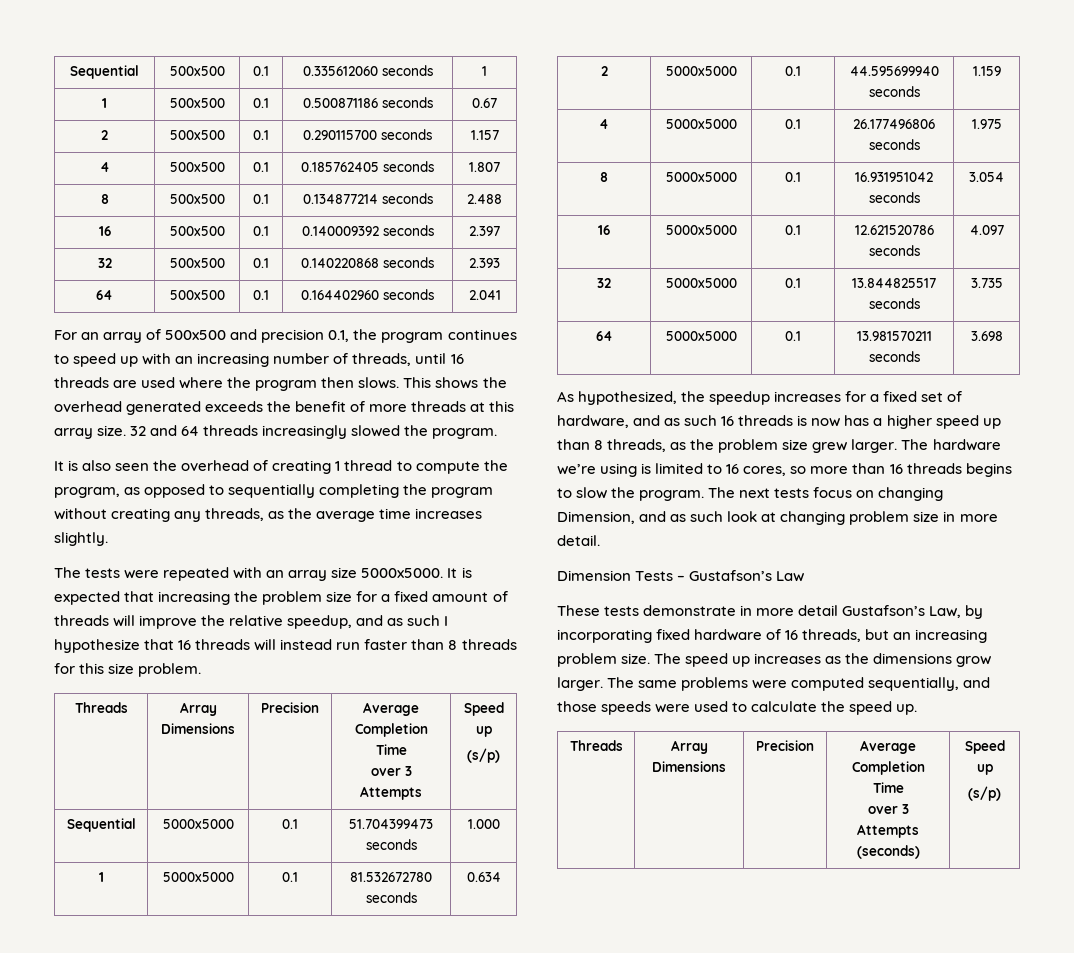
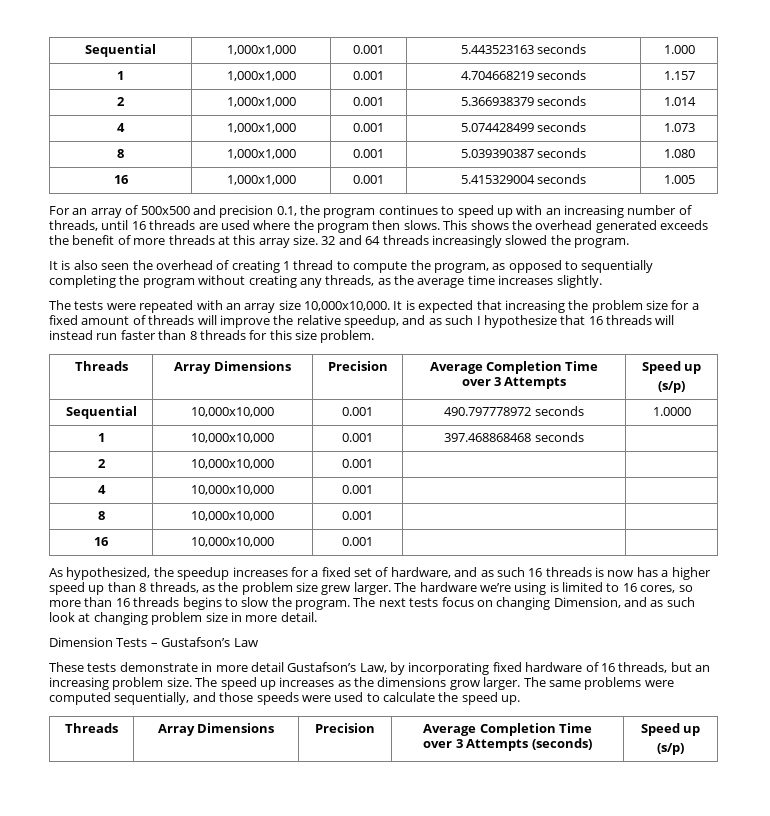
- Sequential | 500x500 | 0.1 | 0.335612060 seconds | 1
- 1 | 500x500 | 0.1 | 0.500871186 seconds | 0.67
- 2 | 500x500 | 0.1 | 0.290115700 seconds | 1.157
- 4 | 500x500 | 0.1 | 0.185762405 seconds | 1.807
- 8 | 500x500 | 0.1 | 0.134877214 seconds | 2.488
- 16 | 500x500 | 0.1 | 0.140009392 seconds | 2.397
- 32 | 500x500 | 0.1 | 0.140220868 seconds | 2.393
- 64 | 500x500 | 0.1 | 0.164402960 seconds | 2.041
+ Sequential | 1,000x1,000 | 0.001 | 5.443523163 seconds | 1.000
+ 1 | 1,000x1,000 | 0.001 | 4.704668219 seconds | 1.157
+ 2 | 1,000x1,000 | 0.001 | 5.366938379 seconds | 1.014
+ 4 | 1,000x1,000 | 0.001 | 5.074428499 seconds | 1.073
+ 8 | 1,000x1,000 | 0.001 | 5.039390387 seconds | 1.080
+ 16 | 1,000x1,000 | 0.001 | 5.415329004 seconds | 1.005
- The tests were repeated with an array size 5000x5000.
+ The tests were repeated with an array size 10,000x10,000.
- Sequential | 5000x5000 | 0.1 | 51.704399473 seconds | 1.000
- 1 | 5000x5000 | 0.1 | 81.532672780 seconds | 0.634
- 2 | 5000x5000 | 0.1 | 44.595699940 seconds | 1.159
- 4 | 5000x5000 | 0.1 | 26.177496806 seconds | 1.975
- 8 | 5000x5000 | 0.1 | 16.931951042 seconds | 3.054
- 16 | 5000x5000 | 0.1 | 12.621520786 seconds | 4.097
- 32 | 5000x5000 | 0.1 | 13.844825517 seconds | 3.735
- 64 | 5000x5000 | 0.1 | 13.981570211 seconds | 3.698
+ Sequential | 10,000x10,000 | 0.001 | 490.797778972 seconds | 1.0000
+ 1 | 10,000x10,000 | 0.001 | 397.468868468 seconds |
+ 2 | 10,000x10,000 | 0.001 | |
+ 4 | 10,000x10,000 | 0.001 | |
+ 8 | 10,000x10,000 | 0.001 | |
+ 16 | 10,000x10,000 | 0.001 | |

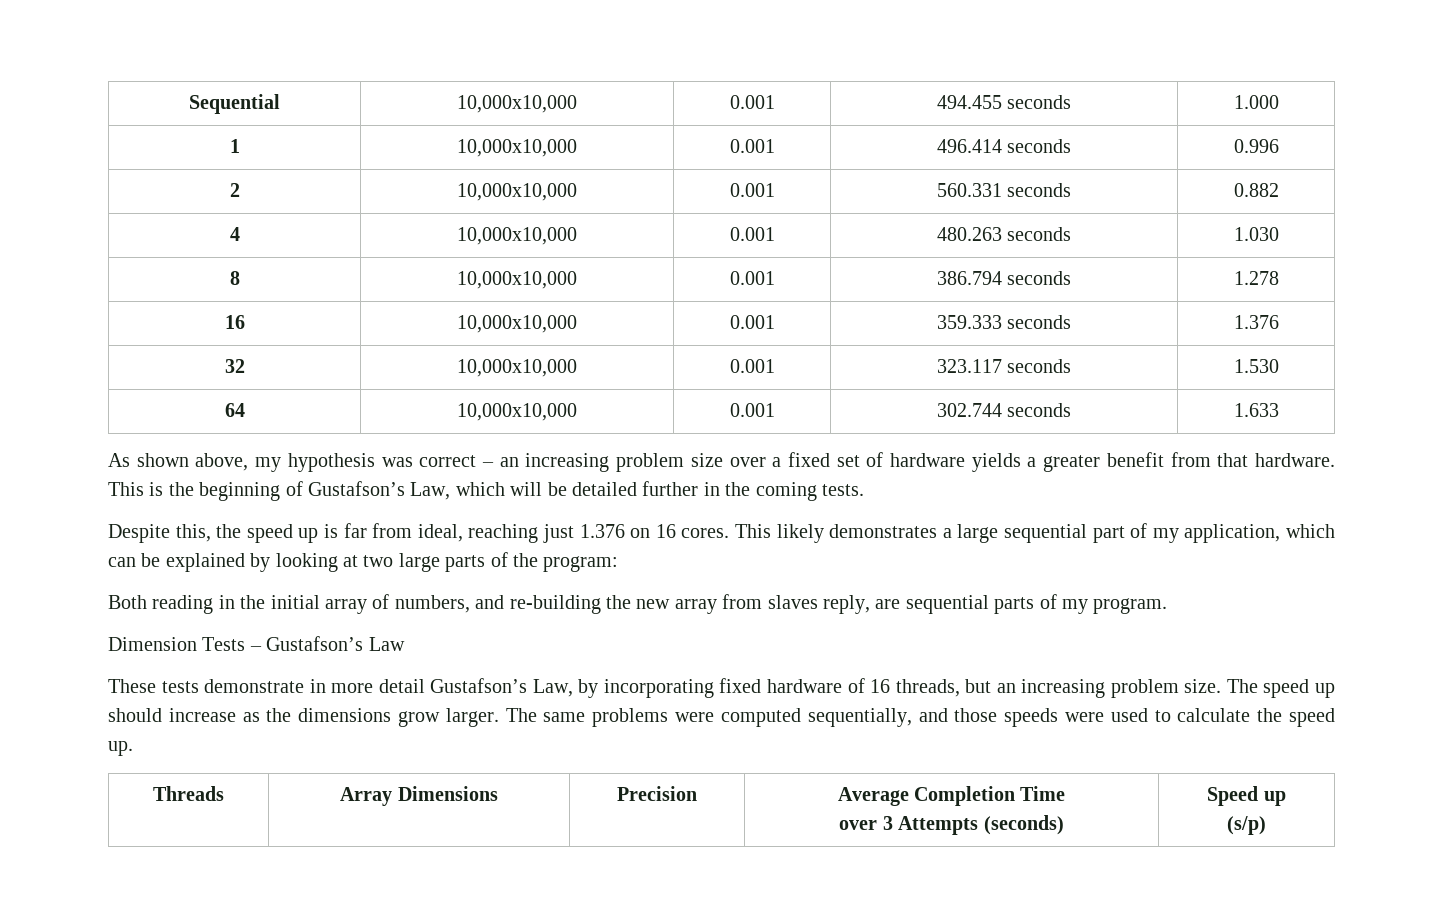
- Sequential | 1,000x1,000 | 0.001 | 5.443523163 seconds | 1.000
- 1 | 1,000x1,000 | 0.001 | 4.704668219 seconds | 1.157
- 2 | 1,000x1,000 | 0.001 | 5.366938379 seconds | 1.014
- 4 | 1,000x1,000 | 0.001 | 5.074428499 seconds | 1.073
- 8 | 1,000x1,000 | 0.001 | 5.039390387 seconds | 1.080
- 16 | 1,000x1,000 | 0.001 | 5.415329004 seconds | 1.005
- For an array of 500x500 and precision 0.1, the program continues to speed up with an increasing number of threads, until 16 threads are used where the program then slows. This shows the overhead generated exceeds the benefit of more threads at this array size. 32 and 64 threads increasingly slowed the program.
- It is also seen the overhead of creating 1 thread to compute the program, as opposed to sequentially completing the program without creating any threads, as the average time increases slightly.
- The tests were repeated with an array size 10,000x10,000. It is expected that increasing the problem size for a fixed amount of threads will improve the relative speedup, and as such I hypothesize that 16 threads will instead run faster than 8 threads for this size problem.
- Threads | Array Dimensions | Precision | Average Completion Time
- over 3 Attempts | Speed up
- (s/p)
- Sequential | 10,000x10,000 | 0.001 | 490.797778972 seconds | 1.0000
+ Sequential | 10,000x10,000 | 0.001 | 494.455 seconds | 1.000
- 1 | 10,000x10,000 | 0.001 | 397.468868468 seconds |
+ 1 | 10,000x10,000 | 0.001 | 496.414 seconds | 0.996
- 2 | 10,000x10,000 | 0.001 | |
+ 2 | 10,000x10,000 | 0.001 | 560.331 seconds | 0.882
- 4 | 10,000x10,000 | 0.001 | |
+ 4 | 10,000x10,000 | 0.001 | 480.263 seconds | 1.030
- 8 | 10,000x10,000 | 0.001 | |
+ 8 | 10,000x10,000 | 0.001 | 386.794 seconds | 1.278
- 16 | 10,000x10,000 | 0.001 | |
- As hypothesized, the speedup increases for a fixed set of hardware, and as such 16 threads is now has a higher speed up than 8 threads, as the problem size grew larger. The hardware we’re using is limited to 16 cores, so more than 16 threads begins to slow the program. The next tests focus on changing Dimension, and as such look at changing problem size in more detail.
+ 16 | 10,000x10,000 | 0.001 | 359.333 seconds | 1.376
+ 32 | 10,000x10,000 | 0.001 | 323.117 seconds | 1.530
+ 64 | 10,000x10,000 | 0.001 | 302.744 seconds | 1.633
+ As shown above, my hypothesis was correct – an increasing problem size over a fixed set of hardware yields a greater benefit from that hardware. This is the beginning of Gustafson’s Law, which will be detailed further in the coming tests.
+ Despite this, the speed up is far from ideal, reaching just 1.376 on 16 cores. This likely demonstrates a large sequential part of my application, which can be explained by looking at two large parts of the program:
+ Both reading in the initial array of numbers, and re-building the new array from slaves reply, are sequential parts of my program.
- The speed up increases as the dimensions grow larger.
+ The speed up should increase as the dimensions grow larger.

